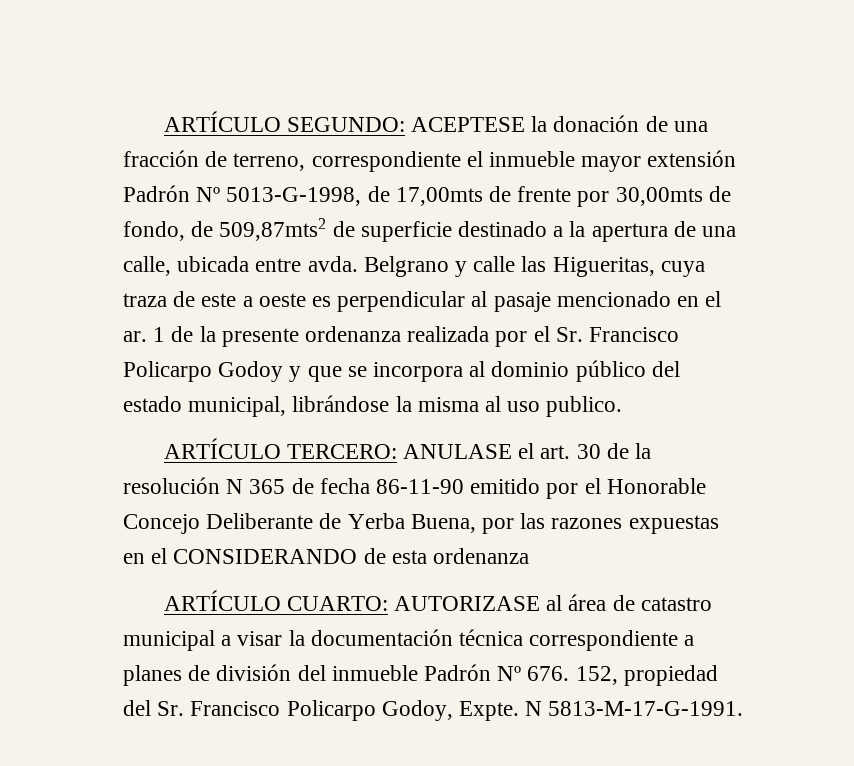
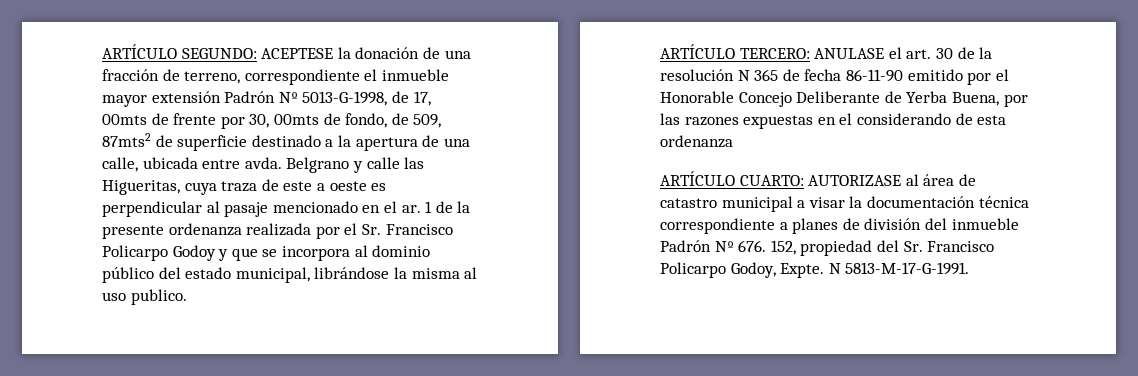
- ARTÍCULO SEGUNDO: ACEPTESE la donación de una fracción de terreno, correspondiente el inmueble mayor extensión Padrón Nº 5013-G-1998, de 17,00mts de frente por 30,00mts de fondo, de 509,87mts2 de superficie destinado a la apertura de una calle, ubicada entre avda.
+ ARTÍCULO SEGUNDO: ACEPTESE la donación de una fracción de terreno, correspondiente el inmueble mayor extensión Padrón Nº 5013-G-1998, de 17, 00mts de frente por 30, 00mts de fondo, de 509, 87mts2 de superficie destinado a la apertura de una calle, ubicada entre avda.
- ARTÍCULO TERCERO: ANULASE el art. 30 de la resolución N 365 de fecha 86-11-90 emitido por el Honorable Concejo Deliberante de Yerba Buena, por las razones expuestas en el CONSIDERANDO de esta ordenanza
+ ARTÍCULO TERCERO: ANULASE el art. 30 de la resolución N 365 de fecha 86-11-90 emitido por el Honorable Concejo Deliberante de Yerba Buena, por las razones expuestas en el considerando de esta ordenanza

